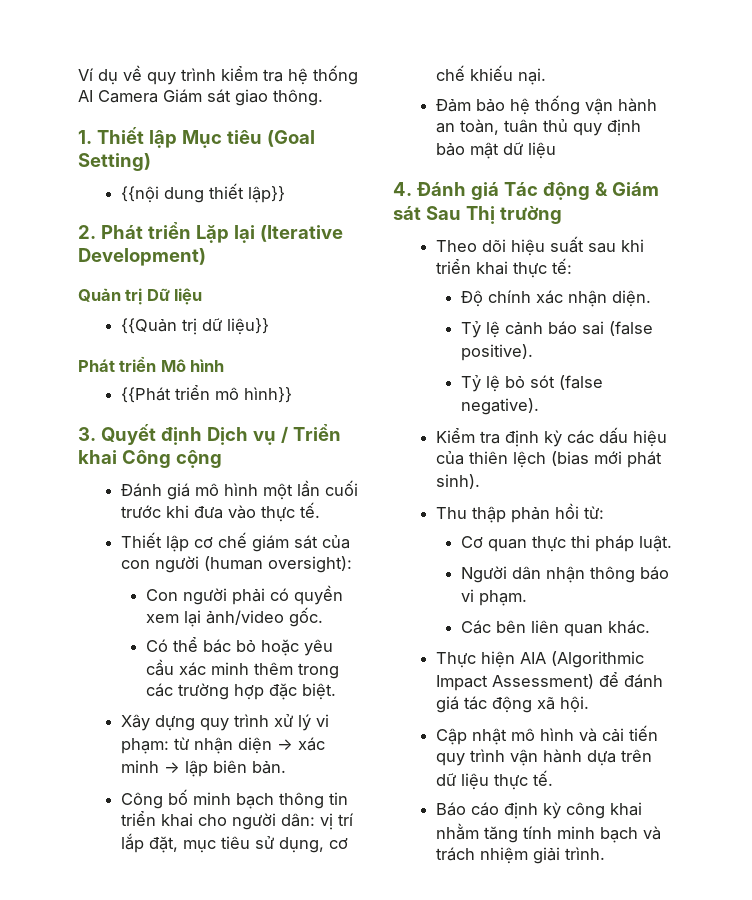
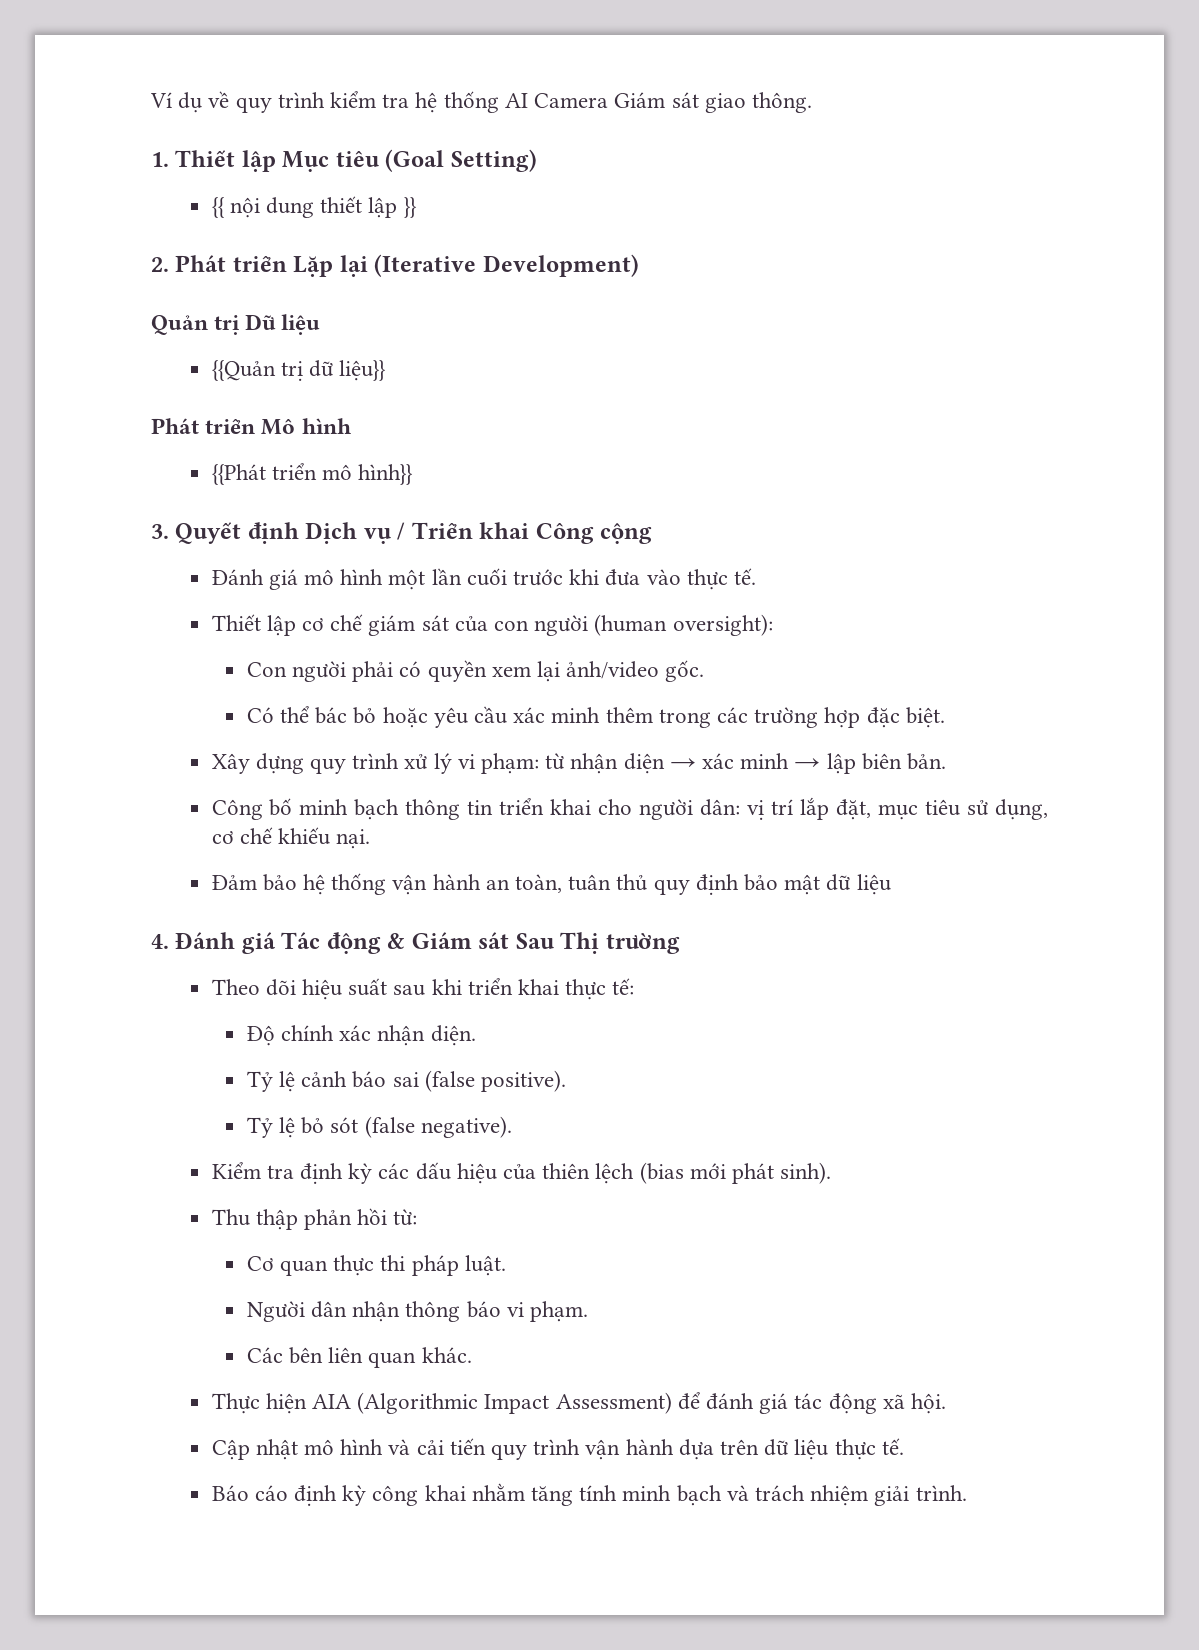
- {{nội dung thiết lập}}
+ {{ nội dung thiết lập }}

